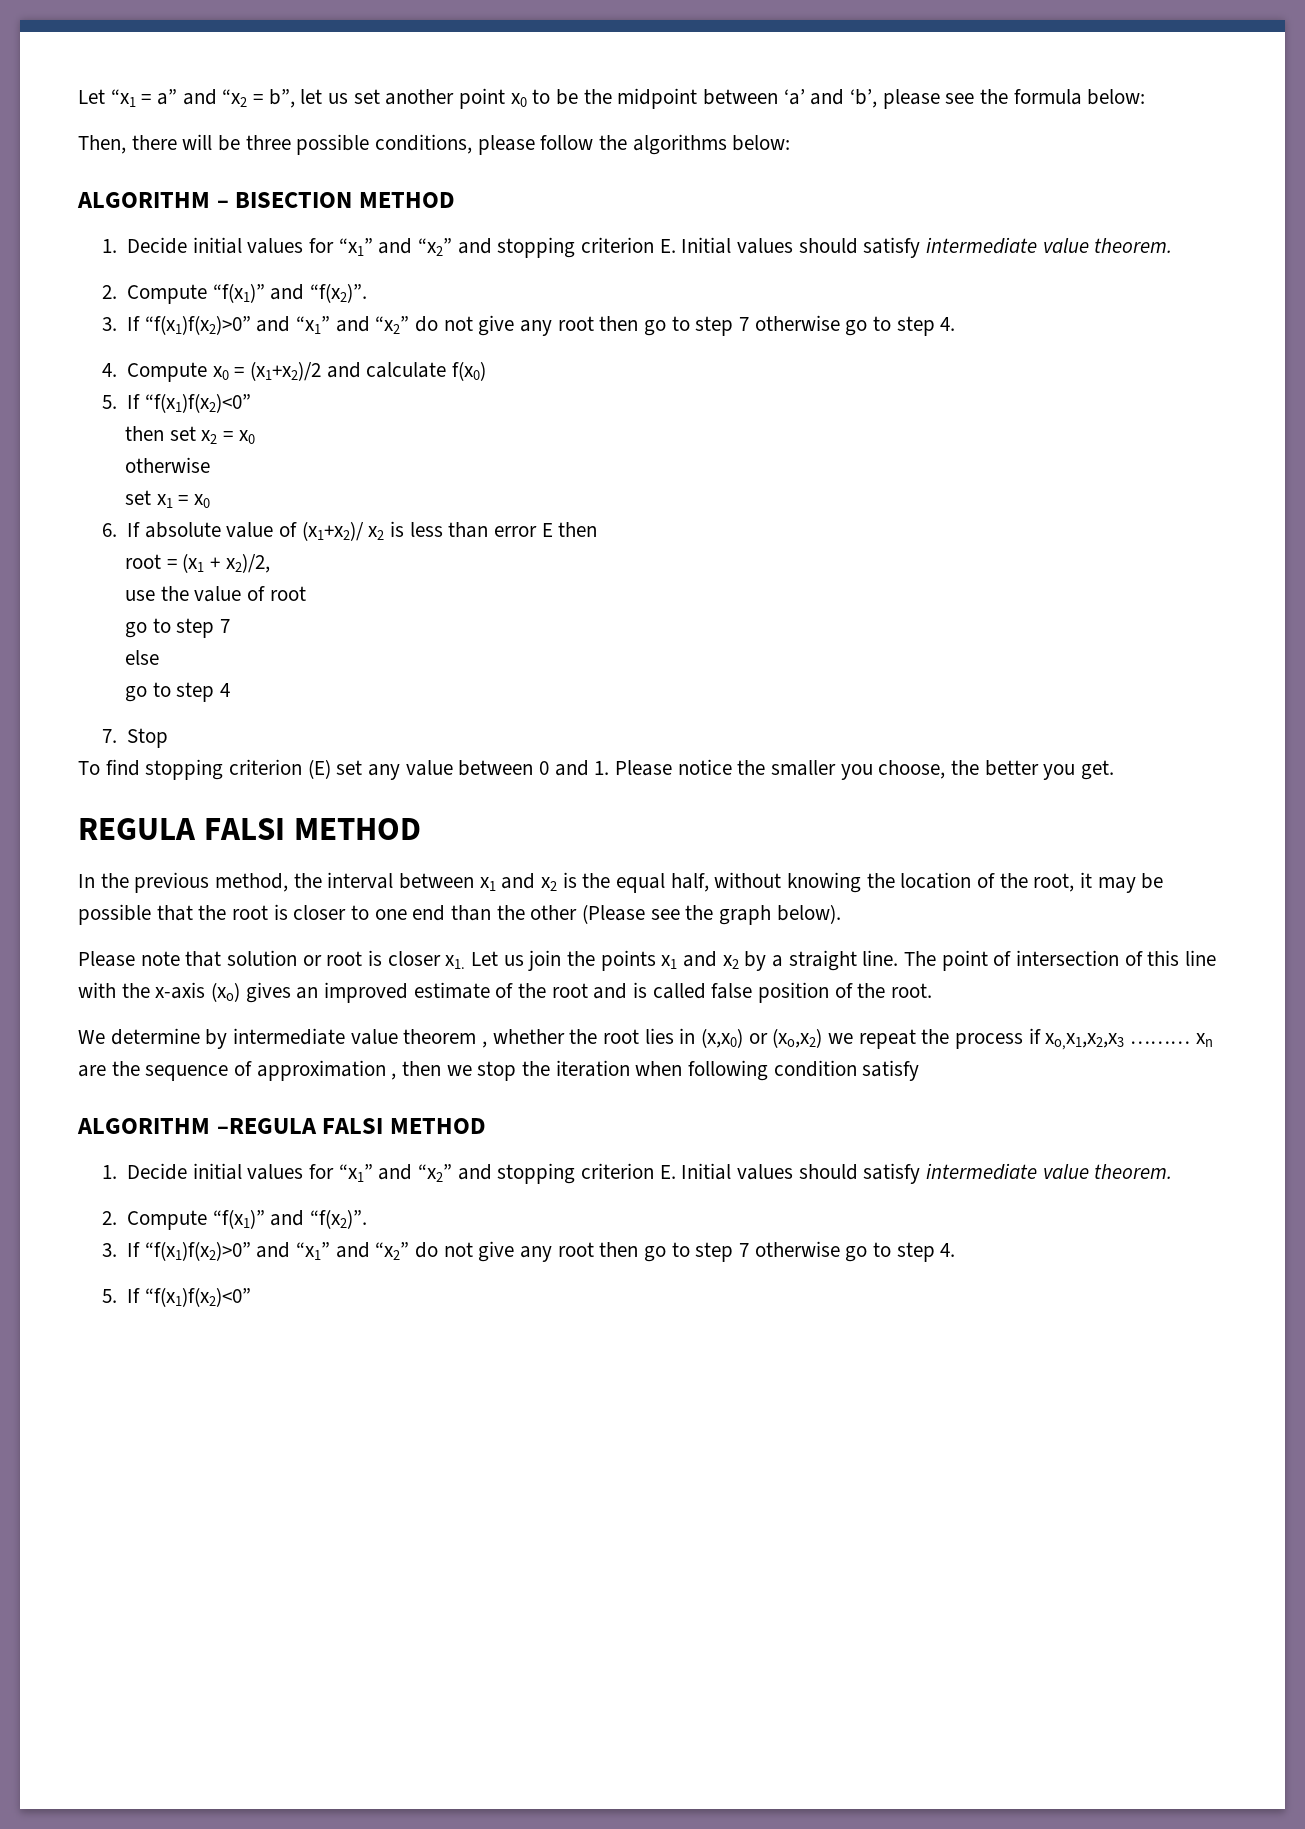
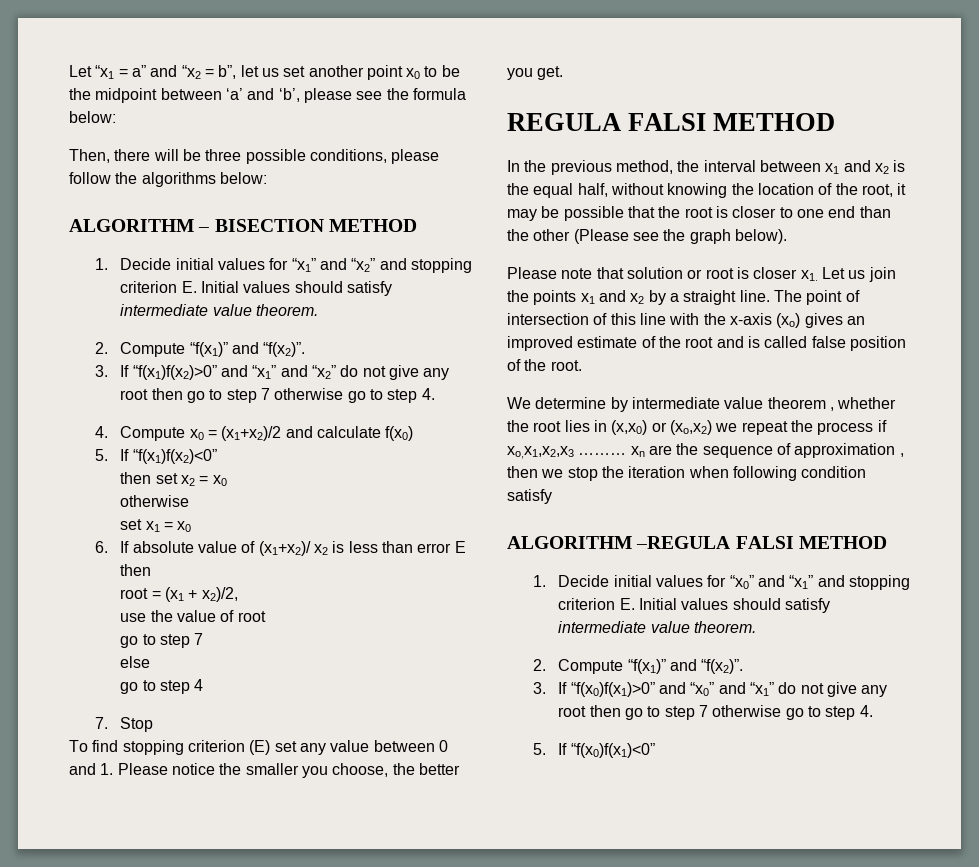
  ALGORITHM –REGULA FALSI METHOD
- 1. Decide initial values for “x1” and “x2” and stopping criterion E. Initial values should satisfy intermediate value theorem.
+ 1. Decide initial values for “x0” and “x1” and stopping criterion E. Initial values should satisfy intermediate value theorem.
  2. Compute “f(x1)” and “f(x2)”.
- 3. If “f(x1)f(x2)>0” and “x1” and “x2” do not give any root then go to step 7 otherwise go to step 4.
- 5. If “f(x1)f(x2)<0”
+ 3. If “f(x0)f(x1)>0” and “x0” and “x1” do not give any root then go to step 7 otherwise go to step 4.
+ 5. If “f(x0)f(x1)<0”

